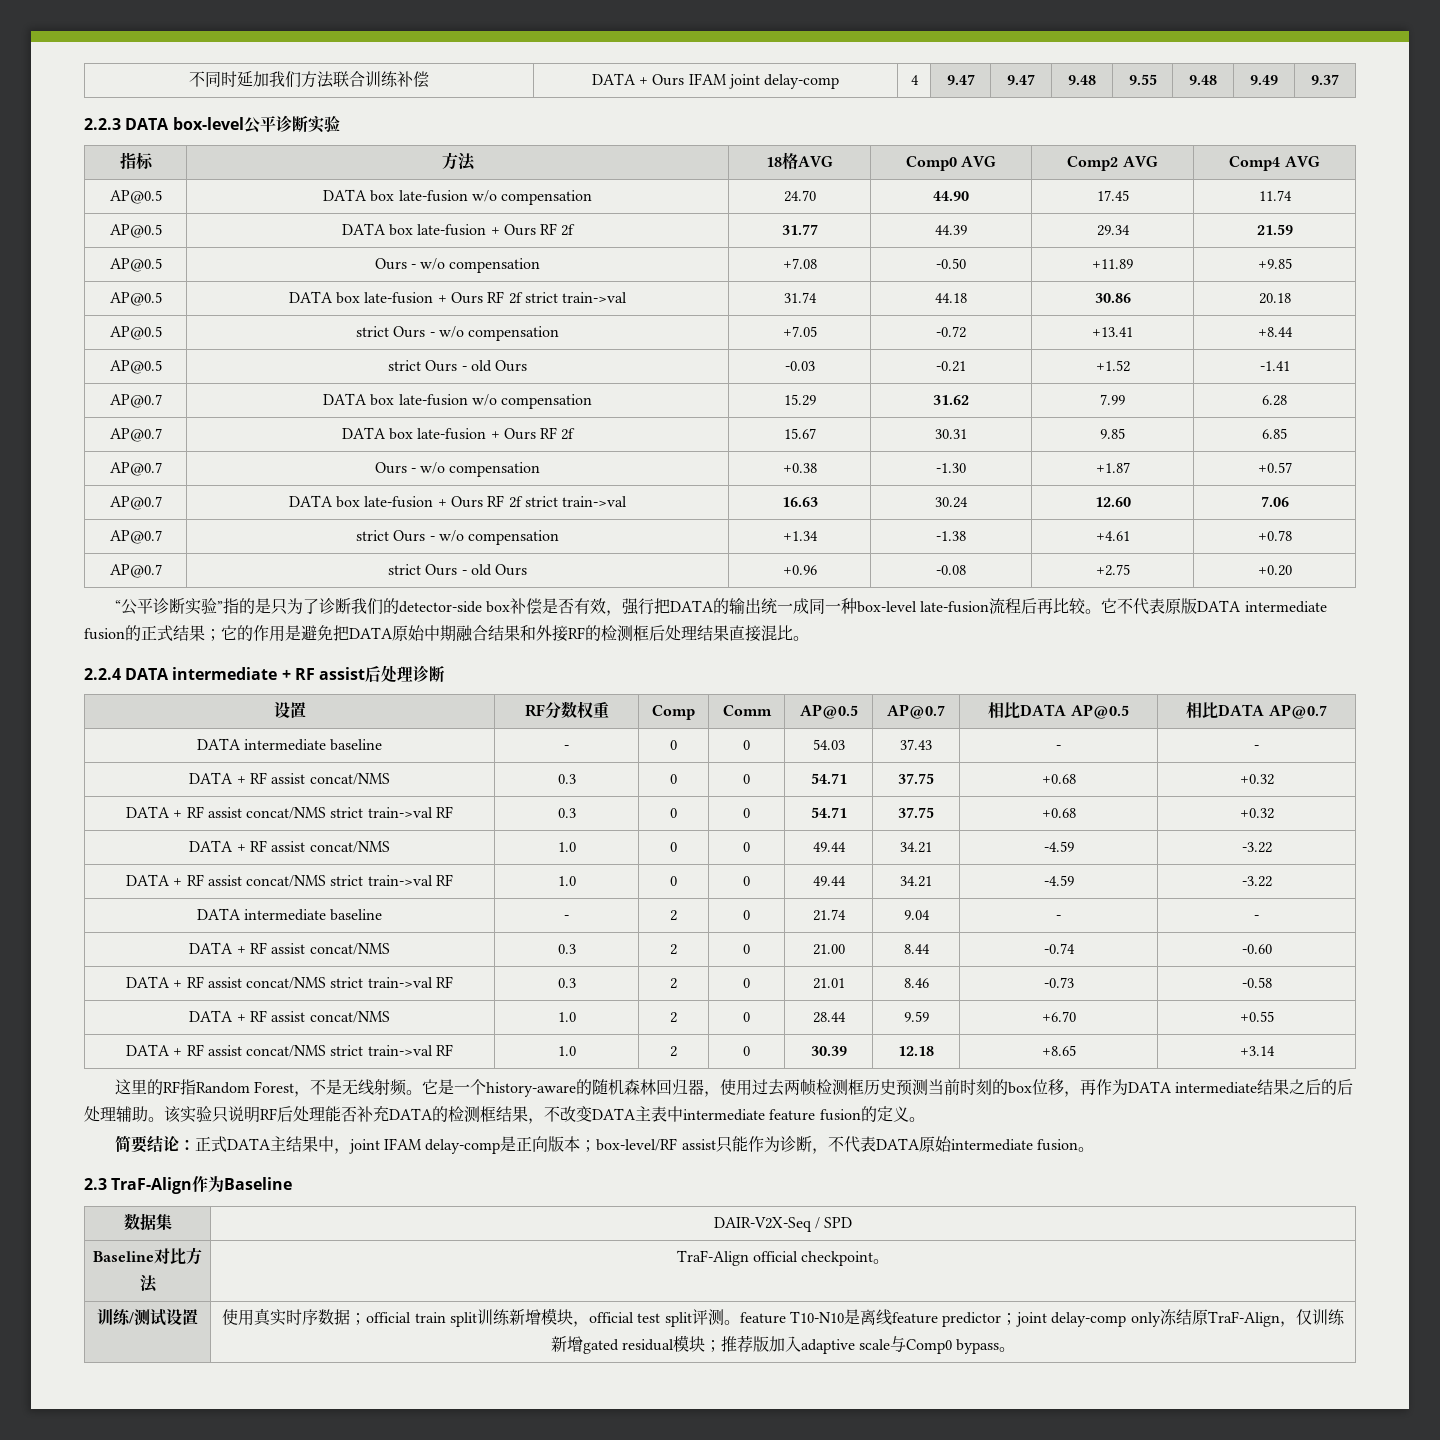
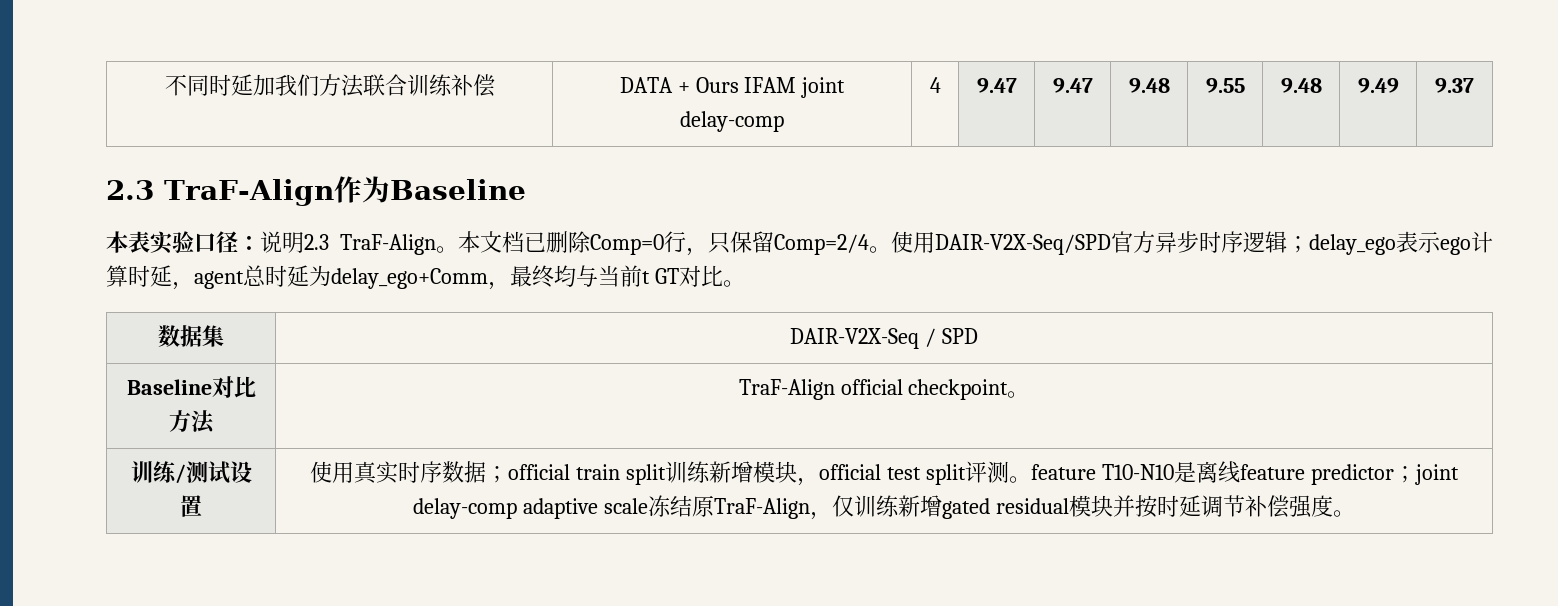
- 2.2.3 DATA box-level公平诊断实验
- 指标 | 方法 | 18格AVG | Comp0 AVG | Comp2 AVG | Comp4 AVG
- AP@0.5 | DATA box late-fusion w/o compensation | 24.70 | 44.90 | 17.45 | 11.74
- AP@0.5 | DATA box late-fusion + Ours RF 2f | 31.77 | 44.39 | 29.34 | 21.59
- AP@0.5 | Ours - w/o compensation | +7.08 | -0.50 | +11.89 | +9.85
- AP@0.5 | DATA box late-fusion + Ours RF 2f strict train->val | 31.74 | 44.18 | 30.86 | 20.18
- AP@0.5 | strict Ours - w/o compensation | +7.05 | -0.72 | +13.41 | +8.44
- AP@0.5 | strict Ours - old Ours | -0.03 | -0.21 | +1.52 | -1.41
- AP@0.7 | DATA box late-fusion w/o compensation | 15.29 | 31.62 | 7.99 | 6.28
- AP@0.7 | DATA box late-fusion + Ours RF 2f | 15.67 | 30.31 | 9.85 | 6.85
- AP@0.7 | Ours - w/o compensation | +0.38 | -1.30 | +1.87 | +0.57
- AP@0.7 | DATA box late-fusion + Ours RF 2f strict train->val | 16.63 | 30.24 | 12.60 | 7.06
- AP@0.7 | strict Ours - w/o compensation | +1.34 | -1.38 | +4.61 | +0.78
- AP@0.7 | strict Ours - old Ours | +0.96 | -0.08 | +2.75 | +0.20
- “公平诊断实验”指的是只为了诊断我们的detector-side box补偿是否有效，强行把DATA的输出统一成同一种box-level late-fusion流程后再比较。它不代表原版DATA intermediate fusion的正式结果；它的作用是避免把DATA原始中期融合结果和外接RF的检测框后处理结果直接混比。
- 2.2.4 DATA intermediate + RF assist后处理诊断
- 设置 | RF分数权重 | Comp | Comm | AP@0.5 | AP@0.7 | 相比DATA AP@0.5 | 相比DATA AP@0.7
- DATA intermediate baseline | - | 0 | 0 | 54.03 | 37.43 | - | -
- DATA + RF assist concat/NMS | 0.3 | 0 | 0 | 54.71 | 37.75 | +0.68 | +0.32
- DATA + RF assist concat/NMS strict train->val RF | 0.3 | 0 | 0 | 54.71 | 37.75 | +0.68 | +0.32
- DATA + RF assist concat/NMS | 1.0 | 0 | 0 | 49.44 | 34.21 | -4.59 | -3.22
- DATA + RF assist concat/NMS strict train->val RF | 1.0 | 0 | 0 | 49.44 | 34.21 | -4.59 | -3.22
- DATA intermediate baseline | - | 2 | 0 | 21.74 | 9.04 | - | -
- DATA + RF assist concat/NMS | 0.3 | 2 | 0 | 21.00 | 8.44 | -0.74 | -0.60
- DATA + RF assist concat/NMS strict train->val RF | 0.3 | 2 | 0 | 21.01 | 8.46 | -0.73 | -0.58
- DATA + RF assist concat/NMS | 1.0 | 2 | 0 | 28.44 | 9.59 | +6.70 | +0.55
- DATA + RF assist concat/NMS strict train->val RF | 1.0 | 2 | 0 | 30.39 | 12.18 | +8.65 | +3.14
- 这里的RF指Random Forest，不是无线射频。它是一个history-aware的随机森林回归器，使用过去两帧检测框历史预测当前时刻的box位移，再作为DATA intermediate结果之后的后处理辅助。该实验只说明RF后处理能否补充DATA的检测框结果，不改变DATA主表中intermediate feature fusion的定义。
- 简要结论：正式DATA主结果中，joint IFAM delay-comp是正向版本；box-level/RF assist只能作为诊断，不代表DATA原始intermediate fusion。
  2.3 TraF-Align作为Baseline
+ 本表实验口径：说明2.3 TraF-Align。本文档已删除Comp=0行，只保留Comp=2/4。使用DAIR-V2X-Seq/SPD官方异步时序逻辑；delay_ego表示ego计算时延，agent总时延为delay_ego+Comm，最终均与当前t GT对比。
- 使用真实时序数据；official train split训练新增模块，official test split评测。feature T10-N10是离线feature predictor；joint delay-comp only冻结原TraF-Align，仅训练新增gated residual模块；推荐版加入adaptive scale与Comp0 bypass。
+ 使用真实时序数据；official train split训练新增模块，official test split评测。feature T10-N10是离线feature predictor；joint delay-comp adaptive scale冻结原TraF-Align，仅训练新增gated residual模块并按时延调节补偿强度。

